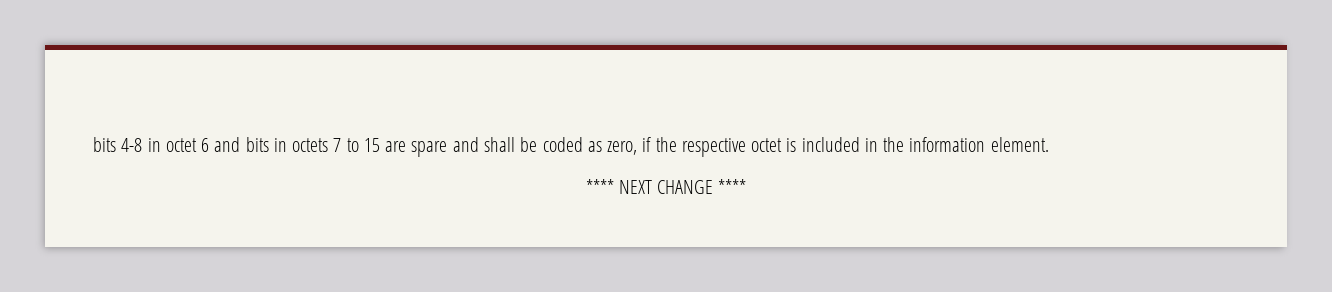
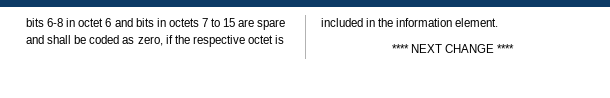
- bits 4-8 in octet 6 and bits in octets 7 to 15 are spare and shall be coded as zero, if the respective octet is included in the information element.
+ bits 6-8 in octet 6 and bits in octets 7 to 15 are spare and shall be coded as zero, if the respective octet is included in the information element.

